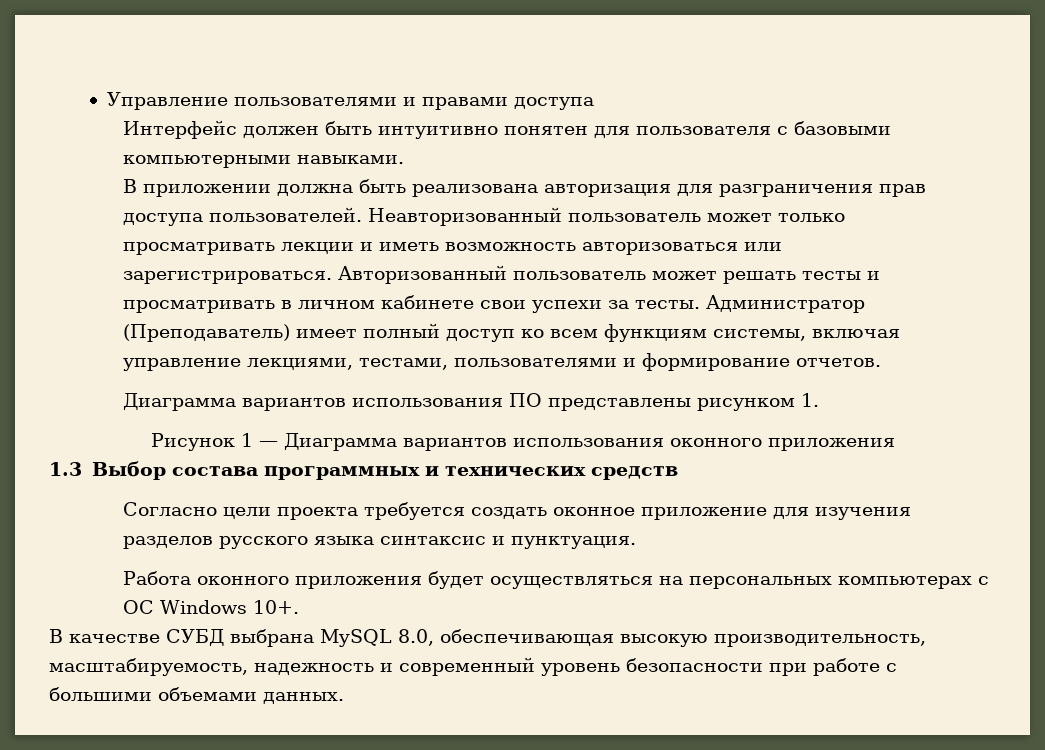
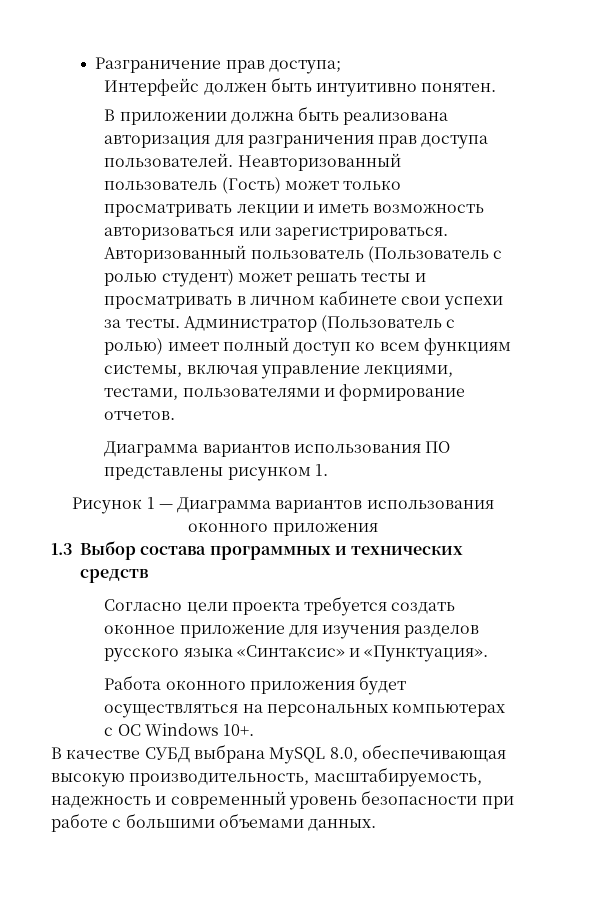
- Управление пользователями и правами доступа
+ Разграничение прав доступа;
- Интерфейс должен быть интуитивно понятен для пользователя с базовыми компьютерными навыками.
+ Интерфейс должен быть интуитивно понятен.
- Неавторизованный пользователь может только просматривать лекции и иметь возможность авторизоваться или зарегистрироваться.
+ Неавторизованный пользователь (Гость) может только просматривать лекции и иметь возможность авторизоваться или зарегистрироваться.
- Авторизованный пользователь может решать тесты и просматривать в личном кабинете свои успехи за тесты.
+ Авторизованный пользователь (Пользователь с ролью студент) может решать тесты и просматривать в личном кабинете свои успехи за тесты.
- Администратор (Преподаватель) имеет полный доступ ко всем функциям системы, включая управление лекциями, тестами, пользователями и формирование отчетов.
+ Администратор (Пользователь с ролью) имеет полный доступ ко всем функциям системы, включая управление лекциями, тестами, пользователями и формирование отчетов.
- Согласно цели проекта требуется создать оконное приложение для изучения разделов русского языка синтаксис и пунктуация.
+ Согласно цели проекта требуется создать оконное приложение для изучения разделов русского языка «Синтаксис» и «Пунктуация».

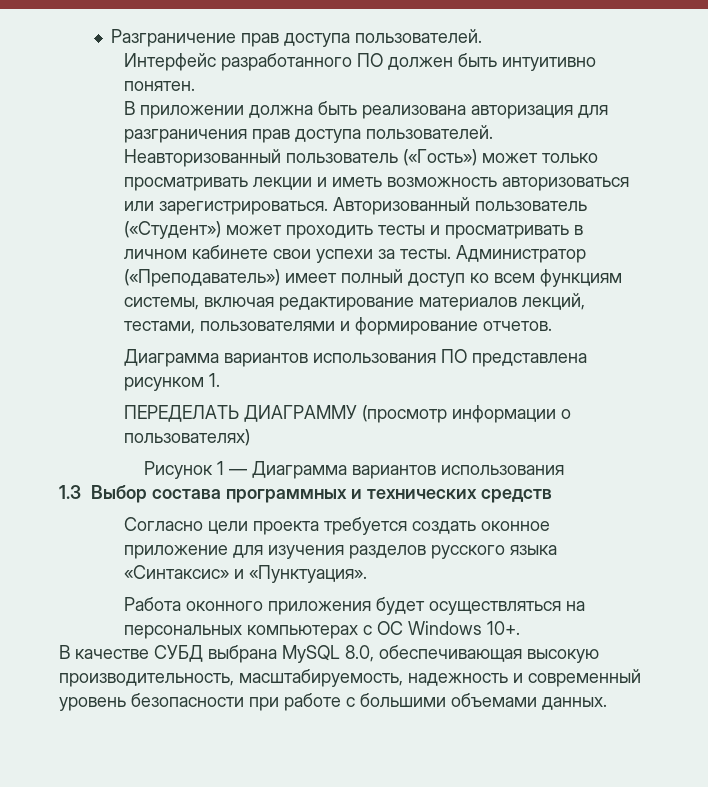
- Разграничение прав доступа;
+ Разграничение прав доступа пользователей.
- Интерфейс должен быть интуитивно понятен.
+ Интерфейс разработанного ПО должен быть интуитивно понятен.
- Неавторизованный пользователь (Гость) может только просматривать лекции и иметь возможность авторизоваться или зарегистрироваться.
+ Неавторизованный пользователь («Гость») может только просматривать лекции и иметь возможность авторизоваться или зарегистрироваться.
- Авторизованный пользователь (Пользователь с ролью студент) может решать тесты и просматривать в личном кабинете свои успехи за тесты.
+ Авторизованный пользователь («Студент») может проходить тесты и просматривать в личном кабинете свои успехи за тесты.
- Администратор (Пользователь с ролью) имеет полный доступ ко всем функциям системы, включая управление лекциями, тестами, пользователями и формирование отчетов.
+ Администратор («Преподаватель») имеет полный доступ ко всем функциям системы, включая редактирование материалов лекций, тестами, пользователями и формирование отчетов.
- Диаграмма вариантов использования ПО представлены рисунком 1.
+ Диаграмма вариантов использования ПО представлена рисунком 1.
+ ПЕРЕДЕЛАТЬ ДИАГРАММУ (просмотр информации о пользователях)
- Рисунок 1 — Диаграмма вариантов использования оконного приложения
+ Рисунок 1 — Диаграмма вариантов использования

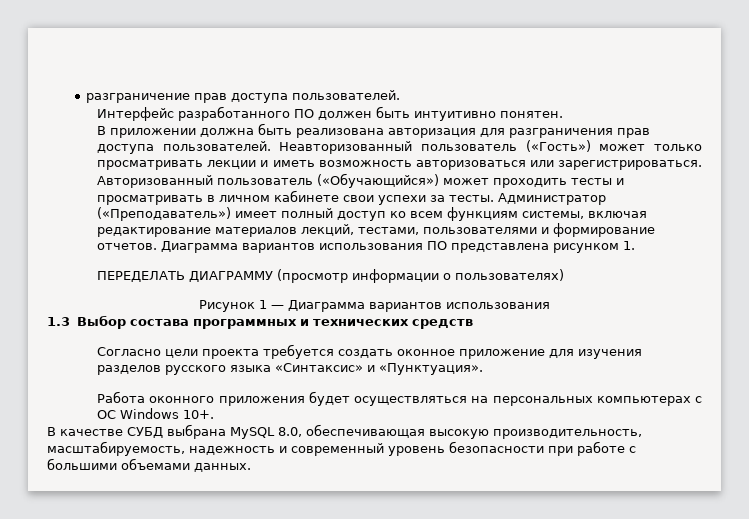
- Разграничение прав доступа пользователей.
+ разграничение прав доступа пользователей.
- Авторизованный пользователь («Студент») может проходить тесты и просматривать в личном кабинете свои успехи за тесты.
+ Авторизованный пользователь («Обучающийся») может проходить тесты и просматривать в личном кабинете свои успехи за тесты.
- Администратор («Преподаватель») имеет полный доступ ко всем функциям системы, включая редактирование материалов лекций, тестами, пользователями и формирование отчетов.
- Диаграмма вариантов использования ПО представлена рисунком 1.
+ Администратор («Преподаватель») имеет полный доступ ко всем функциям системы, включая редактирование материалов лекций, тестами, пользователями и формирование отчетов. Диаграмма вариантов использования ПО представлена рисунком 1.

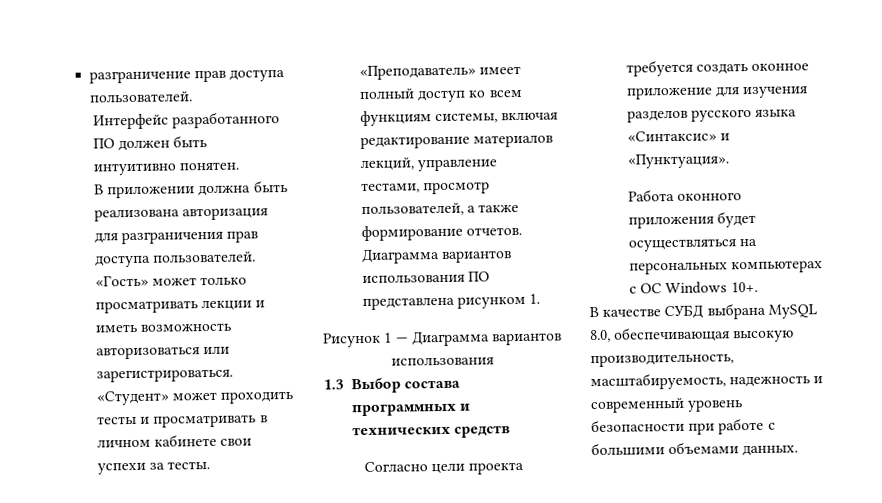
- Неавторизованный пользователь («Гость») может только просматривать лекции и иметь возможность авторизоваться или зарегистрироваться.
+ «Гость» может только просматривать лекции и иметь возможность авторизоваться или зарегистрироваться.
- Авторизованный пользователь («Обучающийся») может проходить тесты и просматривать в личном кабинете свои успехи за тесты.
+ «Студент» может проходить тесты и просматривать в личном кабинете свои успехи за тесты.
- Администратор («Преподаватель») имеет полный доступ ко всем функциям системы, включая редактирование материалов лекций, тестами, пользователями и формирование отчетов.
+ «Преподаватель» имеет полный доступ ко всем функциям системы, включая редактирование материалов лекций, управление тестами, просмотр пользователей, а также формирование отчетов.
- ПЕРЕДЕЛАТЬ ДИАГРАММУ (просмотр информации о пользователях)

